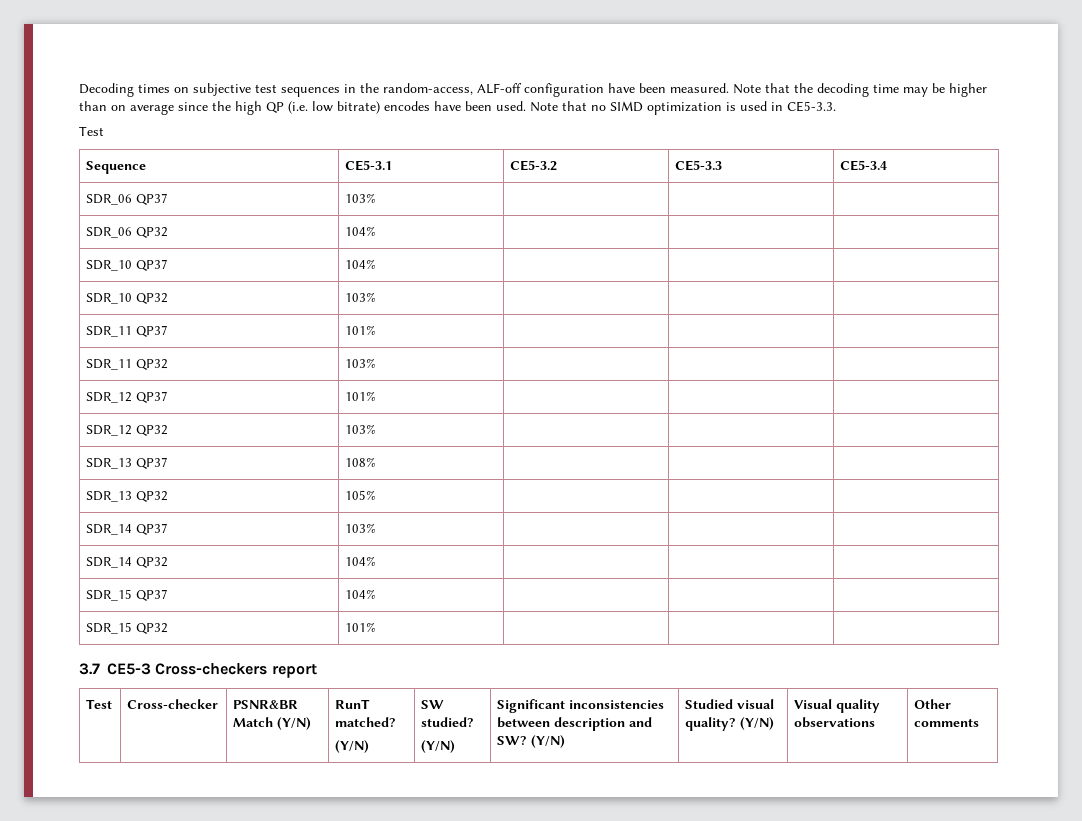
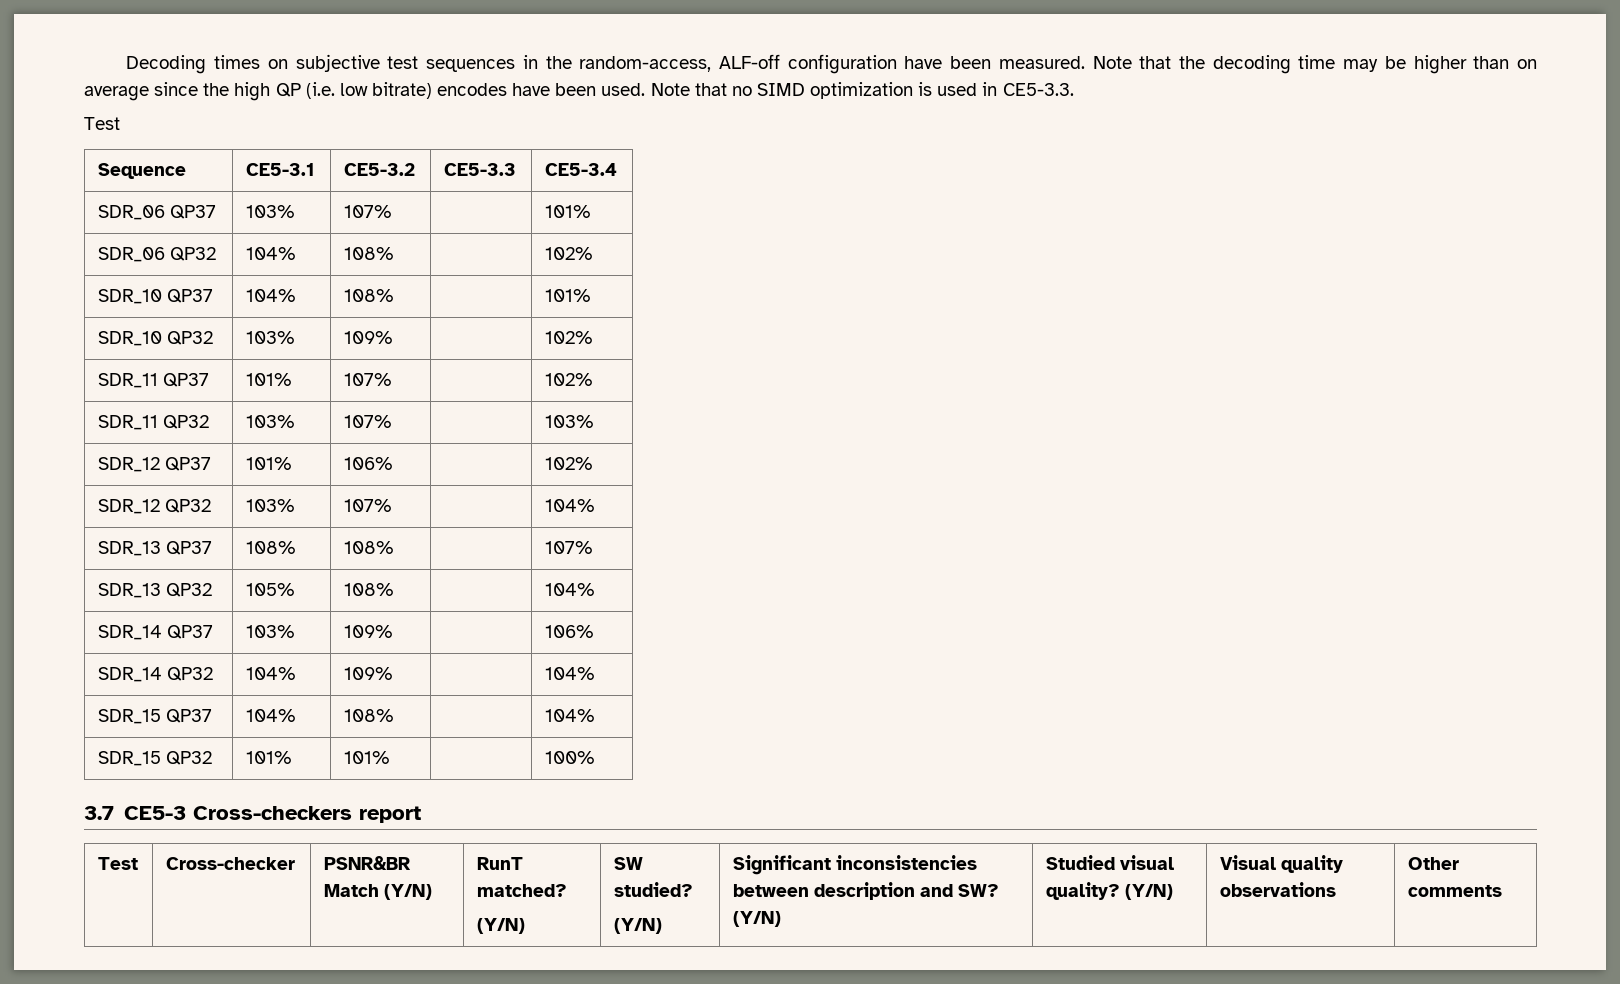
- SDR_06 QP37 | 103% | | |
+ SDR_06 QP37 | 103% | 107% | | 101%
- SDR_06 QP32 | 104% | | |
+ SDR_06 QP32 | 104% | 108% | | 102%
- SDR_10 QP37 | 104% | | |
+ SDR_10 QP37 | 104% | 108% | | 101%
- SDR_10 QP32 | 103% | | |
+ SDR_10 QP32 | 103% | 109% | | 102%
- SDR_11 QP37 | 101% | | |
+ SDR_11 QP37 | 101% | 107% | | 102%
- SDR_11 QP32 | 103% | | |
+ SDR_11 QP32 | 103% | 107% | | 103%
- SDR_12 QP37 | 101% | | |
+ SDR_12 QP37 | 101% | 106% | | 102%
- SDR_12 QP32 | 103% | | |
+ SDR_12 QP32 | 103% | 107% | | 104%
- SDR_13 QP37 | 108% | | |
+ SDR_13 QP37 | 108% | 108% | | 107%
- SDR_13 QP32 | 105% | | |
+ SDR_13 QP32 | 105% | 108% | | 104%
- SDR_14 QP37 | 103% | | |
+ SDR_14 QP37 | 103% | 109% | | 106%
- SDR_14 QP32 | 104% | | |
+ SDR_14 QP32 | 104% | 109% | | 104%
- SDR_15 QP37 | 104% | | |
+ SDR_15 QP37 | 104% | 108% | | 104%
- SDR_15 QP32 | 101% | | |
+ SDR_15 QP32 | 101% | 101% | | 100%

